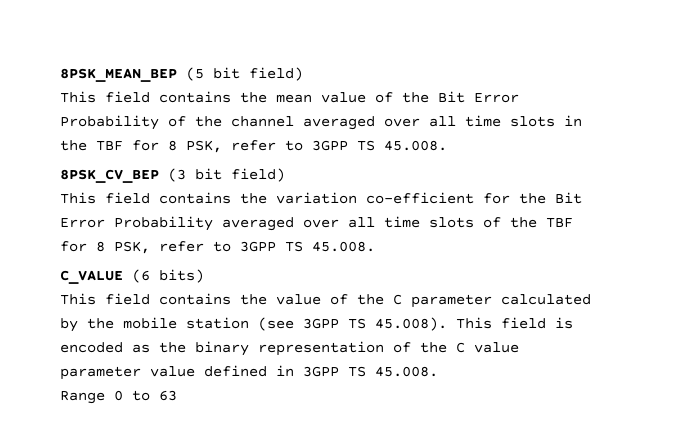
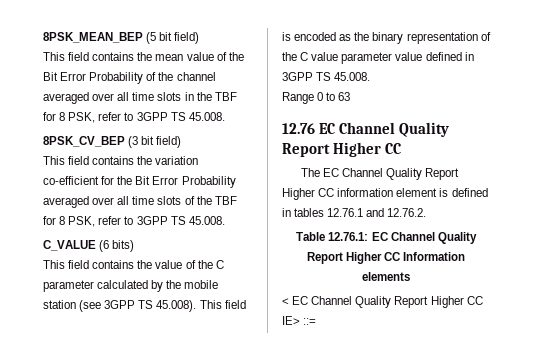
+ 12.76 EC Channel Quality Report Higher CC
+ The EC Channel Quality Report Higher CC information element is defined in tables 12.76.1 and 12.76.2.
+ Table 12.76.1: EC Channel Quality Report Higher CC Information elements
+ < EC Channel Quality Report Higher CC IE> ::=

